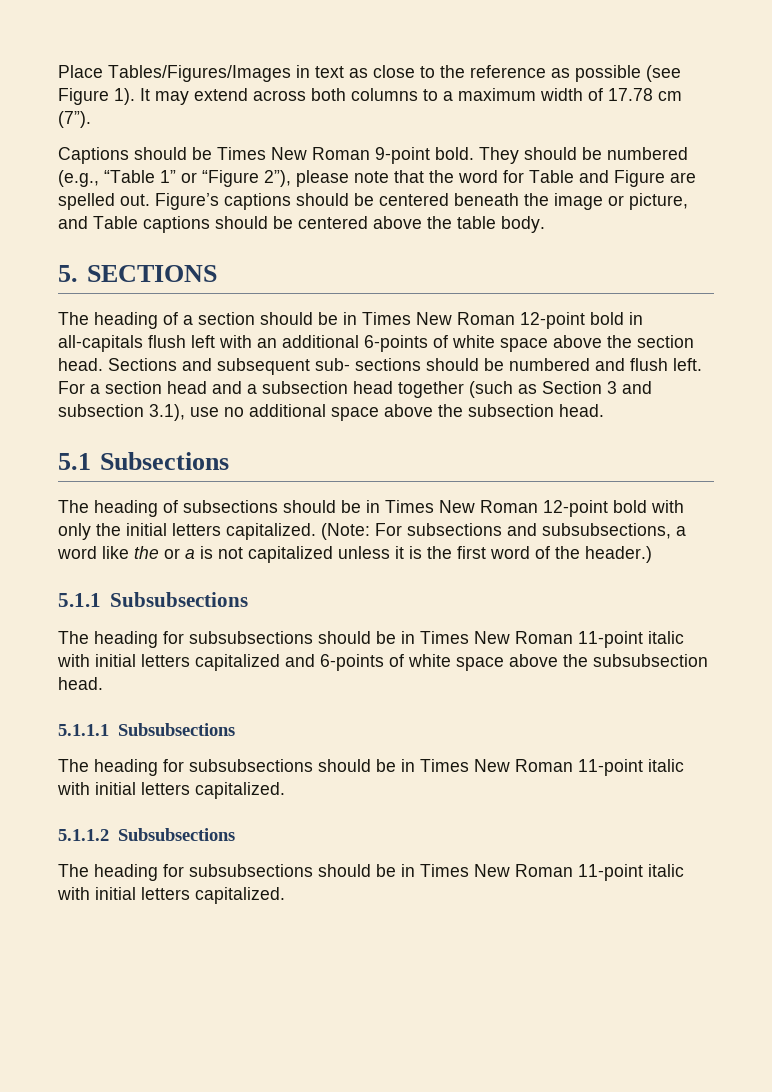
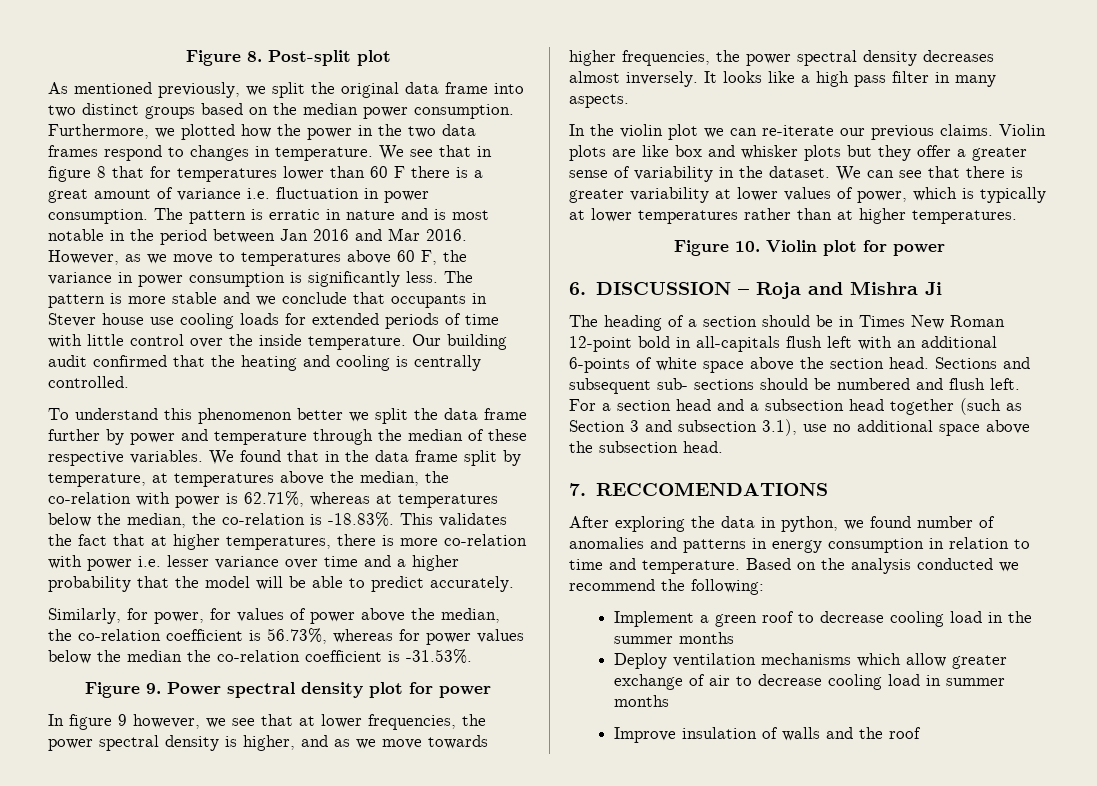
- Place Tables/Figures/Images in text as close to the reference as possible (see Figure 1). It may extend across both columns to a maximum width of 17.78 cm (7”).
- Captions should be Times New Roman 9-point bold. They should be numbered (e.g., “Table 1” or “Figure 2”), please note that the word for Table and Figure are spelled out. Figure’s captions should be centered beneath the image or picture, and Table captions should be centered above the table body.
- 5. SECTIONS
+ Figure 8. Post-split plot
+ As mentioned previously, we split the original data frame into two distinct groups based on the median power consumption. Furthermore, we plotted how the power in the two data frames respond to changes in temperature. We see that in figure 8 that for temperatures lower than 60 F there is a great amount of variance i.e. fluctuation in power consumption. The pattern is erratic in nature and is most notable in the period between Jan 2016 and Mar 2016. However, as we move to temperatures above 60 F, the variance in power consumption is significantly less. The pattern is more stable and we conclude that occupants in Stever house use cooling loads for extended periods of time with little control over the inside temperature. Our building audit confirmed that the heating and cooling is centrally controlled.
+ To understand this phenomenon better we split the data frame further by power and temperature through the median of these respective variables. We found that in the data frame split by temperature, at temperatures above the median, the co-relation with power is 62.71%, whereas at temperatures below the median, the co-relation is -18.83%. This validates the fact that at higher temperatures, there is more co-relation with power i.e. lesser variance over time and a higher probability that the model will be able to predict accurately.
+ Similarly, for power, for values of power above the median, the co-relation coefficient is 56.73%, whereas for power values below the median the co-relation coefficient is -31.53%.
+ Figure 9. Power spectral density plot for power
+ In figure 9 however, we see that at lower frequencies, the power spectral density is higher, and as we move towards higher frequencies, the power spectral density decreases almost inversely. It looks like a high pass filter in many aspects.
+ In the violin plot we can re-iterate our previous claims. Violin plots are like box and whisker plots but they offer a greater sense of variability in the dataset. We can see that there is greater variability at lower values of power, which is typically at lower temperatures rather than at higher temperatures.
+ Figure 10. Violin plot for power
+ 6. DISCUSSION – Roja and Mishra Ji
- 5.1 Subsections
- The heading of subsections should be in Times New Roman 12-point bold with only the initial letters capitalized. (Note: For subsections and subsubsections, a word like the or a is not capitalized unless it is the first word of the header.)
- 5.1.1 Subsubsections
- The heading for subsubsections should be in Times New Roman 11-point italic with initial letters capitalized and 6-points of white space above the subsubsection head.
- 5.1.1.1 Subsubsections
- The heading for subsubsections should be in Times New Roman 11-point italic with initial letters capitalized.
- 5.1.1.2 Subsubsections
- The heading for subsubsections should be in Times New Roman 11-point italic with initial letters capitalized.
+ 7. RECCOMENDATIONS
+ After exploring the data in python, we found number of anomalies and patterns in energy consumption in relation to time and temperature. Based on the analysis conducted we recommend the following:
+ Implement a green roof to decrease cooling load in the summer months
+ Deploy ventilation mechanisms which allow greater exchange of air to decrease cooling load in summer months
+ Improve insulation of walls and the roof

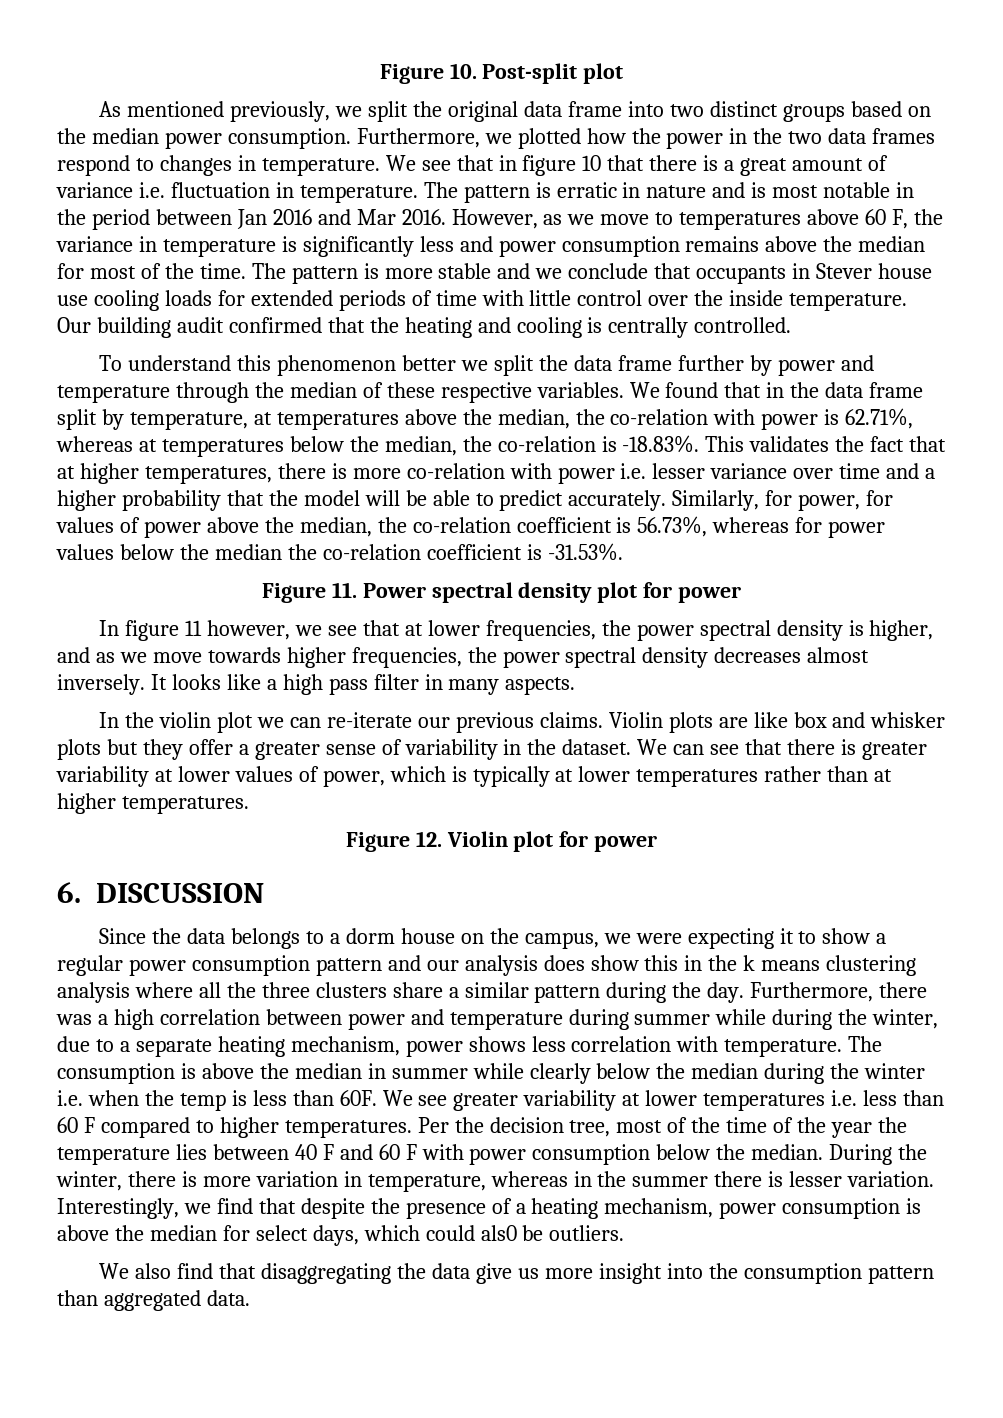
- Figure 8. Post-split plot
+ Figure 10. Post-split plot
- We see that in figure 8 that for temperatures lower than 60 F there is a great amount of variance i.e. fluctuation in power consumption.
+ We see that in figure 10 that there is a great amount of variance i.e. fluctuation in temperature.
- However, as we move to temperatures above 60 F, the variance in power consumption is significantly less.
+ However, as we move to temperatures above 60 F, the variance in temperature is significantly less and power consumption remains above the median for most of the time.
- We found that in the data frame split by temperature, at temperatures above the median, the co-relation with power is 62.71%, whereas at temperatures below the median, the co-relation is -18.83%. This validates the fact that at higher temperatures, there is more co-relation with power i.e. lesser variance over time and a higher probability that the model will be able to predict accurately.
- Similarly, for power, for values of power above the median, the co-relation coefficient is 56.73%, whereas for power values below the median the co-relation coefficient is -31.53%.
+ We found that in the data frame split by temperature, at temperatures above the median, the co-relation with power is 62.71%, whereas at temperatures below the median, the co-relation is -18.83%. This validates the fact that at higher temperatures, there is more co-relation with power i.e. lesser variance over time and a higher probability that the model will be able to predict accurately. Similarly, for power, for values of power above the median, the co-relation coefficient is 56.73%, whereas for power values below the median the co-relation coefficient is -31.53%.
- Figure 9. Power spectral density plot for power
+ Figure 11. Power spectral density plot for power
- In figure 9 however, we see that at lower frequencies, the power spectral density is higher, and as we move towards higher frequencies, the power spectral density decreases almost inversely.
+ In figure 11 however, we see that at lower frequencies, the power spectral density is higher, and as we move towards higher frequencies, the power spectral density decreases almost inversely.
- Figure 10. Violin plot for power
+ Figure 12. Violin plot for power
- 6. DISCUSSION – Roja and Mishra Ji
- The heading of a section should be in Times New Roman 12-point bold in all-capitals flush left with an additional 6-points of white space above the section head. Sections and subsequent sub- sections should be numbered and flush left. For a section head and a subsection head together (such as Section 3 and subsection 3.1), use no additional space above the subsection head.
- 7. RECCOMENDATIONS
- After exploring the data in python, we found number of anomalies and patterns in energy consumption in relation to time and temperature. Based on the analysis conducted we recommend the following:
- Implement a green roof to decrease cooling load in the summer months
- Deploy ventilation mechanisms which allow greater exchange of air to decrease cooling load in summer months
- Improve insulation of walls and the roof
+ 6. DISCUSSION
+ Since the data belongs to a dorm house on the campus, we were expecting it to show a regular power consumption pattern and our analysis does show this in the k means clustering analysis where all the three clusters share a similar pattern during the day. Furthermore, there was a high correlation between power and temperature during summer while during the winter, due to a separate heating mechanism, power shows less correlation with temperature. The consumption is above the median in summer while clearly below the median during the winter i.e. when the temp is less than 60F. We see greater variability at lower temperatures i.e. less than 60 F compared to higher temperatures. Per the decision tree, most of the time of the year the temperature lies between 40 F and 60 F with power consumption below the median. During the winter, there is more variation in temperature, whereas in the summer there is lesser variation. Interestingly, we find that despite the presence of a heating mechanism, power consumption is above the median for select days, which could als0 be outliers.
+ We also find that disaggregating the data give us more insight into the consumption pattern than aggregated data.

